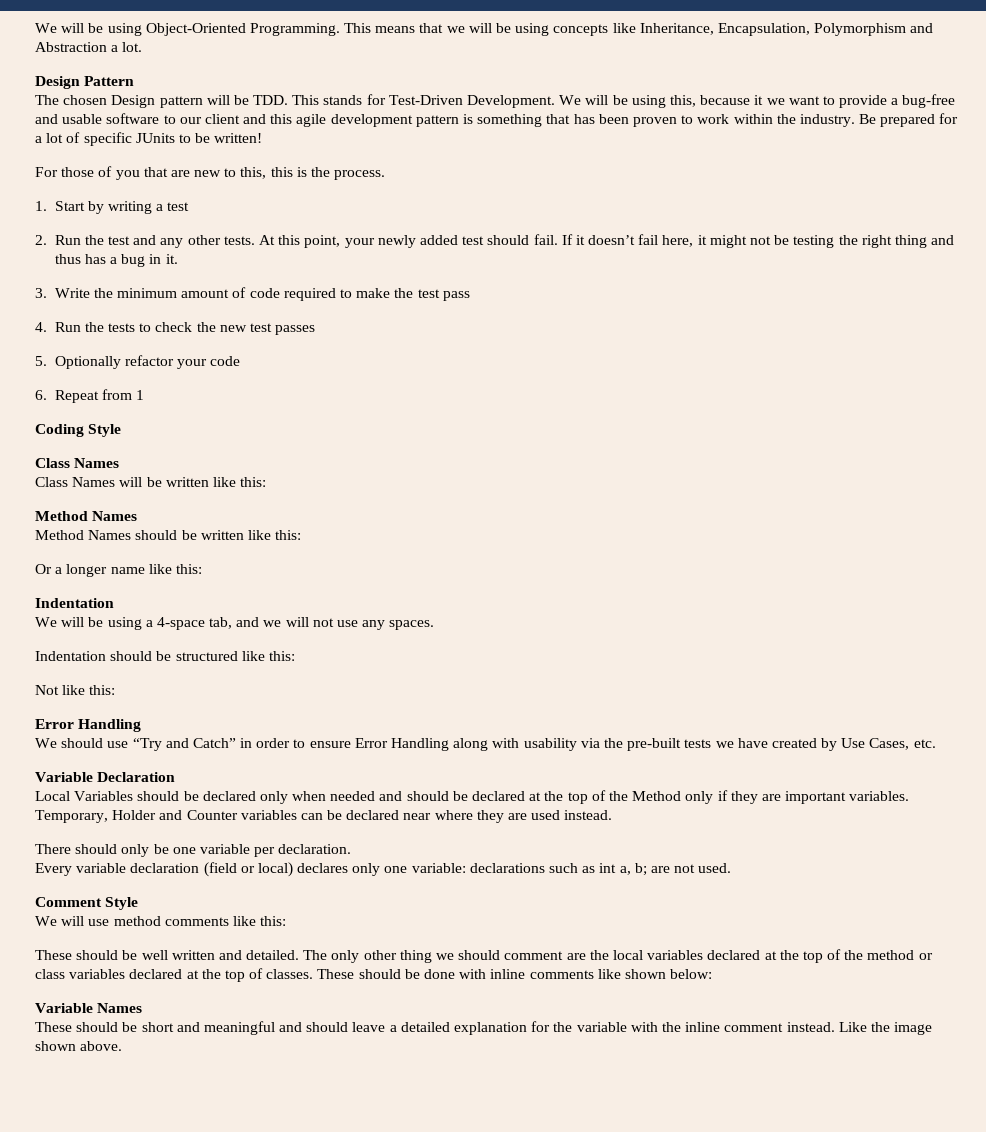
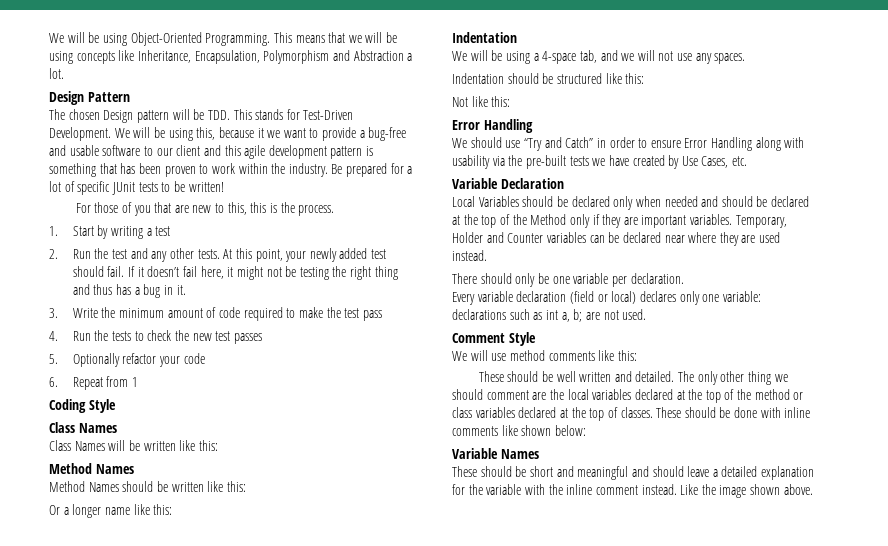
- Be prepared for a lot of specific JUnits to be written!
+ Be prepared for a lot of specific JUnit tests to be written!

